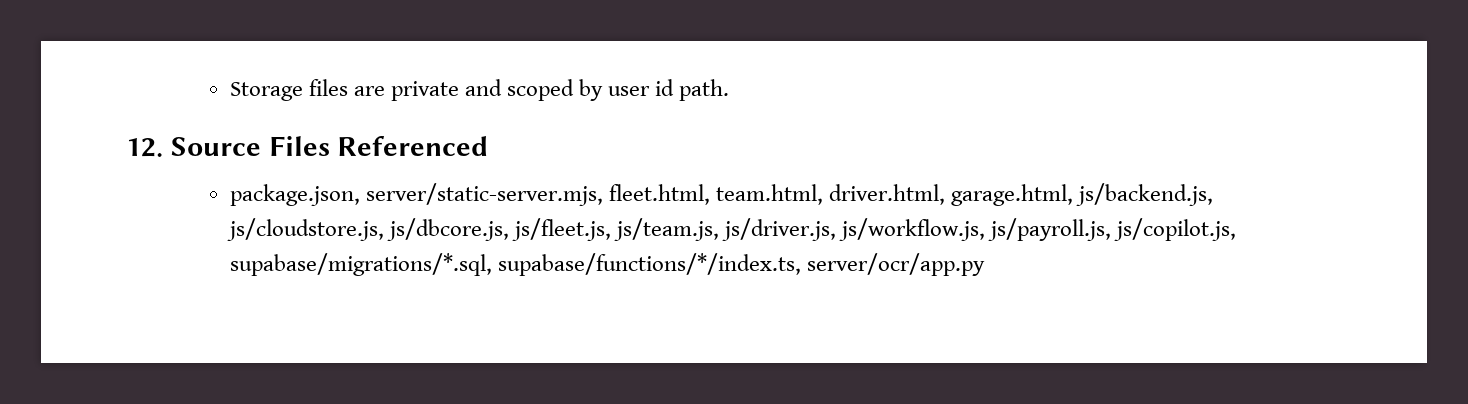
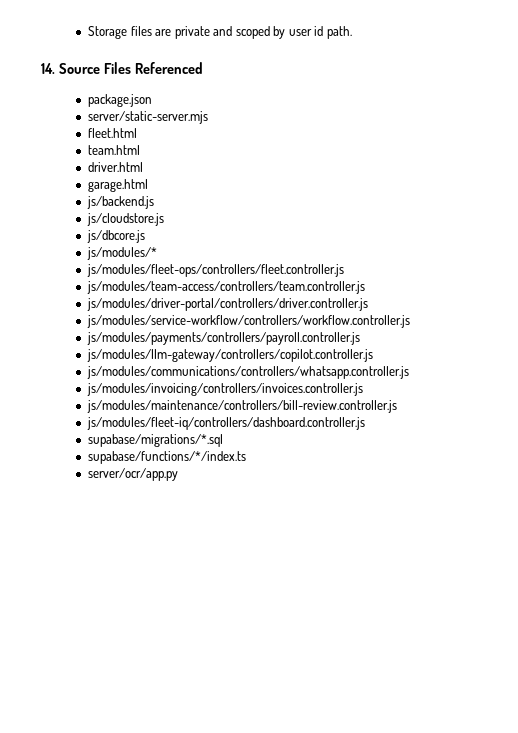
- 12. Source Files Referenced
+ 14. Source Files Referenced
- package.json, server/static-server.mjs, fleet.html, team.html, driver.html, garage.html, js/backend.js, js/cloudstore.js, js/dbcore.js, js/fleet.js, js/team.js, js/driver.js, js/workflow.js, js/payroll.js, js/copilot.js, supabase/migrations/*.sql, supabase/functions/*/index.ts, server/ocr/app.py
+ package.json
+ server/static-server.mjs
+ fleet.html
+ team.html
+ driver.html
+ garage.html
+ js/backend.js
+ js/cloudstore.js
+ js/dbcore.js
+ js/modules/*
+ js/modules/fleet-ops/controllers/fleet.controller.js
+ js/modules/team-access/controllers/team.controller.js
+ js/modules/driver-portal/controllers/driver.controller.js
+ js/modules/service-workflow/controllers/workflow.controller.js
+ js/modules/payments/controllers/payroll.controller.js
+ js/modules/llm-gateway/controllers/copilot.controller.js
+ js/modules/communications/controllers/whatsapp.controller.js
+ js/modules/invoicing/controllers/invoices.controller.js
+ js/modules/maintenance/controllers/bill-review.controller.js
+ js/modules/fleet-iq/controllers/dashboard.controller.js
+ supabase/migrations/*.sql
+ supabase/functions/*/index.ts
+ server/ocr/app.py

